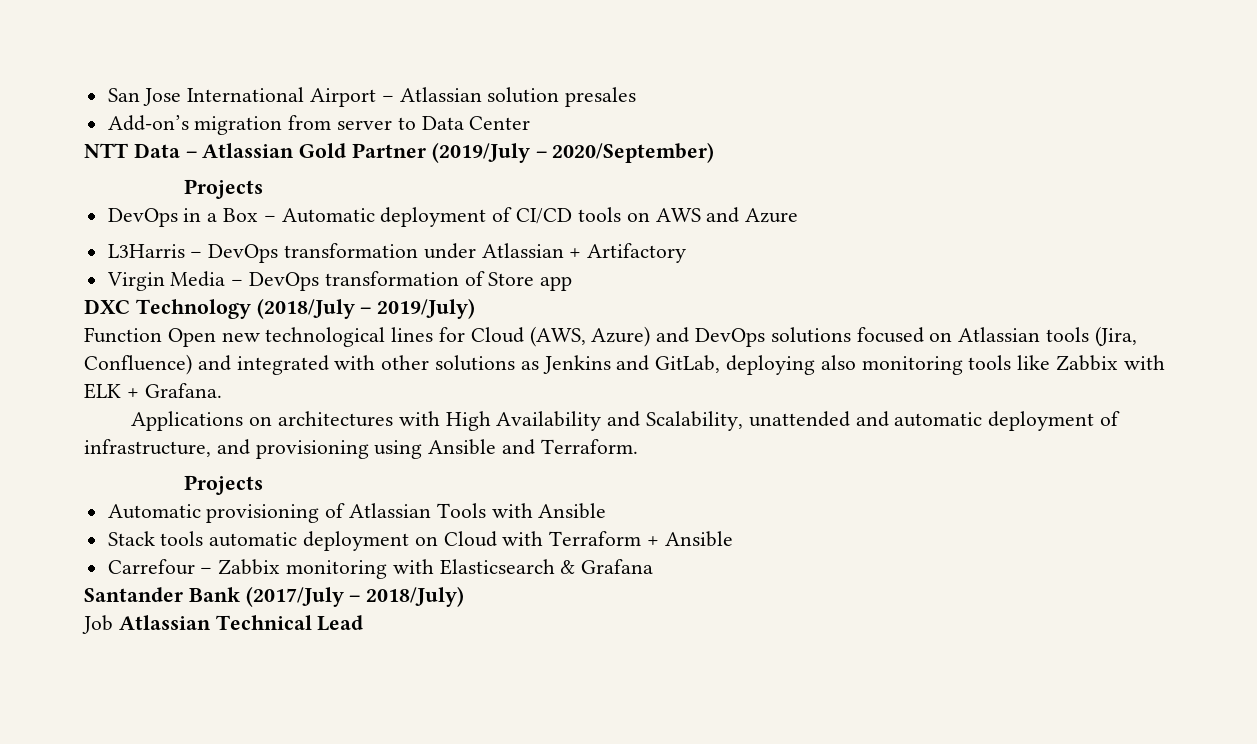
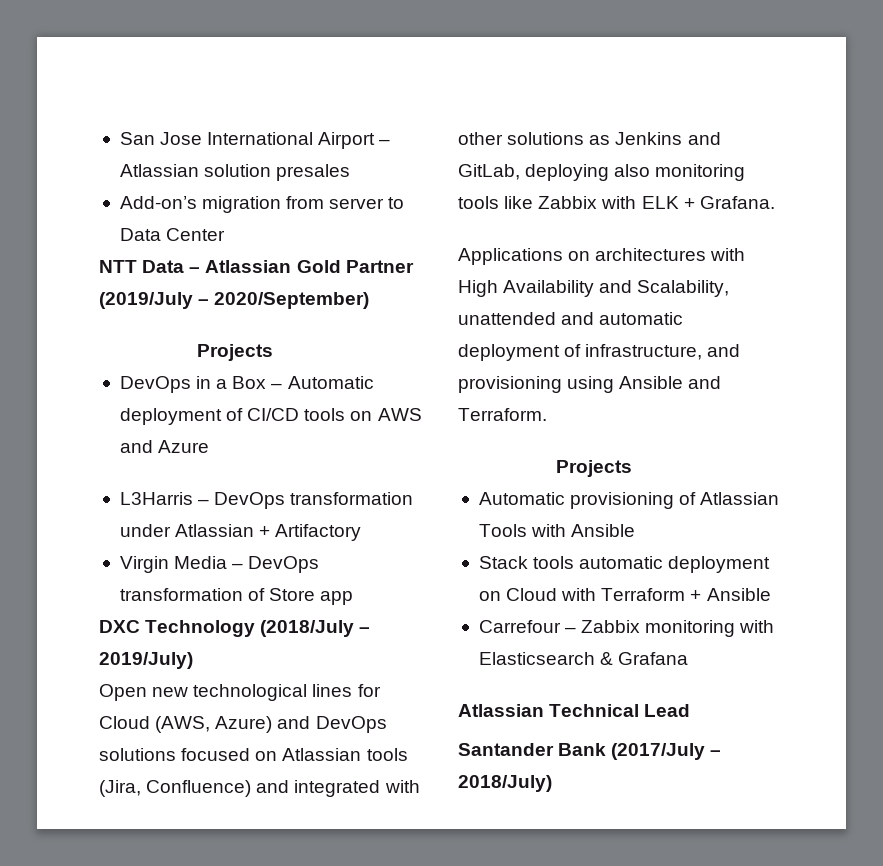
- Function Open new technological lines for Cloud (AWS, Azure) and DevOps solutions focused on Atlassian tools (Jira, Confluence) and integrated with other solutions as Jenkins and GitLab, deploying also monitoring tools like Zabbix with ELK + Grafana.
+ Open new technological lines for Cloud (AWS, Azure) and DevOps solutions focused on Atlassian tools (Jira, Confluence) and integrated with other solutions as Jenkins and GitLab, deploying also monitoring tools like Zabbix with ELK + Grafana.
+ Atlassian Technical Lead
- Job Atlassian Technical Lead

